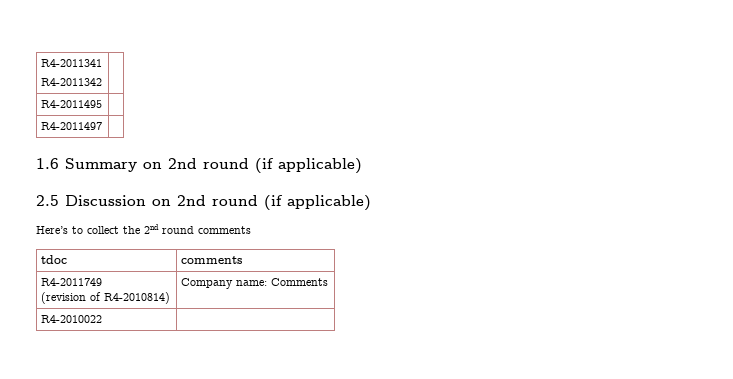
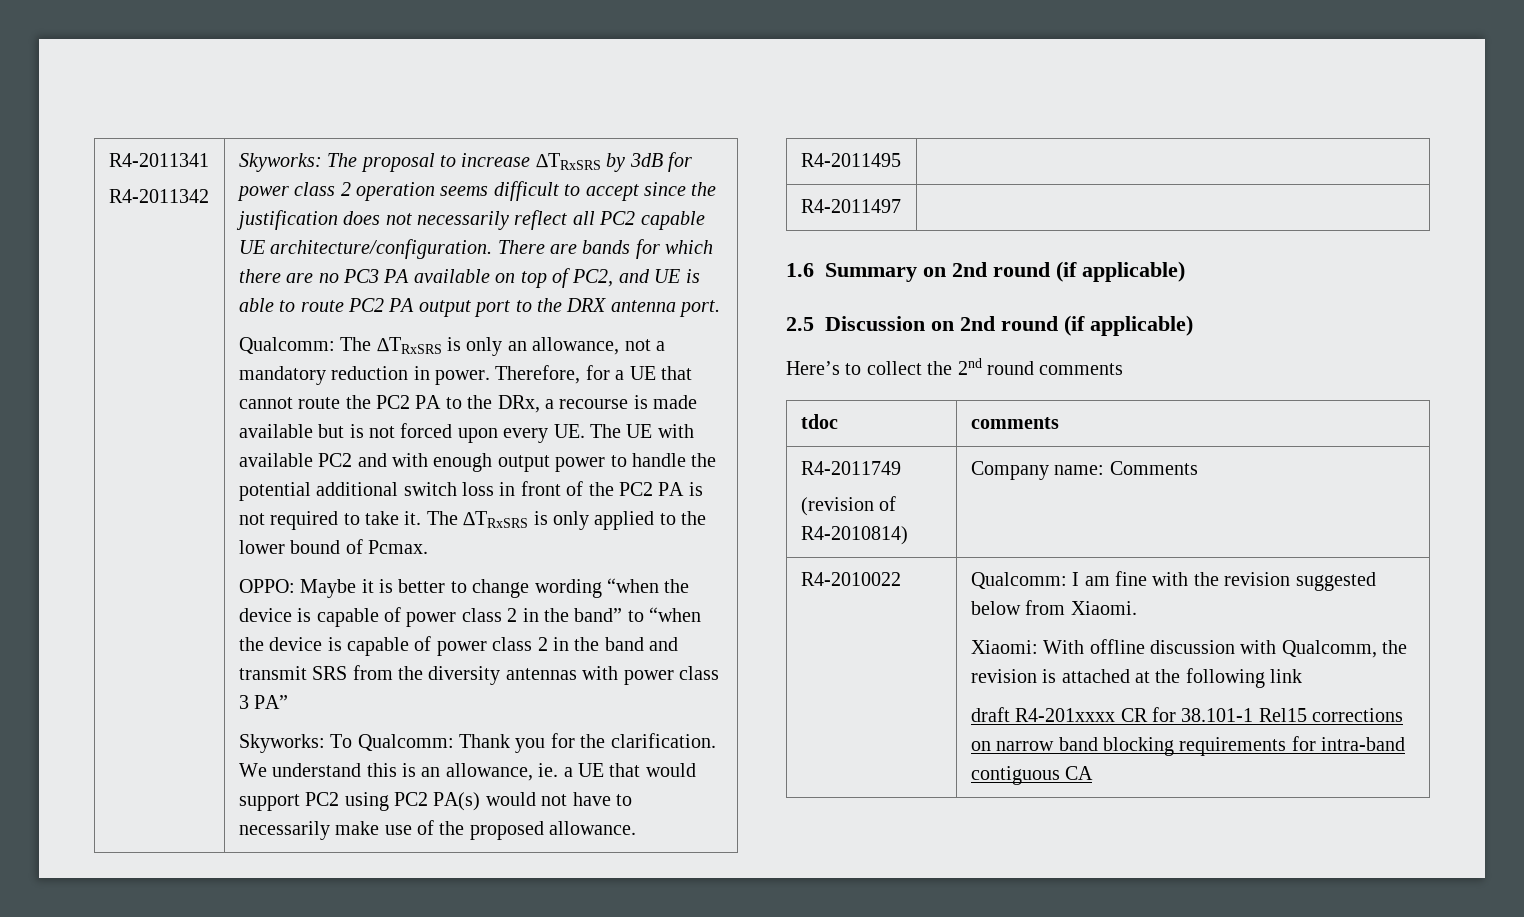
+ Skyworks: The proposal to increase ∆TRxSRS by 3dB for power class 2 operation seems difficult to accept since the justification does not necessarily reflect all PC2 capable UE architecture/configuration. There are bands for which there are no PC3 PA available on top of PC2, and UE is able to route PC2 PA output port to the DRX antenna port.
+ Qualcomm: The ∆TRxSRS is only an allowance, not a mandatory reduction in power. Therefore, for a UE that cannot route the PC2 PA to the DRx, a recourse is made available but is not forced upon every UE. The UE with available PC2 and with enough output power to handle the potential additional switch loss in front of the PC2 PA is not required to take it. The ∆TRxSRS is only applied to the lower bound of Pcmax.
+ OPPO: Maybe it is better to change wording “when the device is capable of power class 2 in the band” to “when the device is capable of power class 2 in the band and transmit SRS from the diversity antennas with power class 3 PA”
+ Skyworks: To Qualcomm: Thank you for the clarification. We understand this is an allowance, ie. a UE that would support PC2 using PC2 PA(s) would not have to necessarily make use of the proposed allowance.
+ Qualcomm: I am fine with the revision suggested below from Xiaomi.
+ Xiaomi: With offline discussion with Qualcomm, the revision is attached at the following link
+ draft R4-201xxxx CR for 38.101-1 Rel15 corrections on narrow band blocking requirements for intra-band contiguous CA

